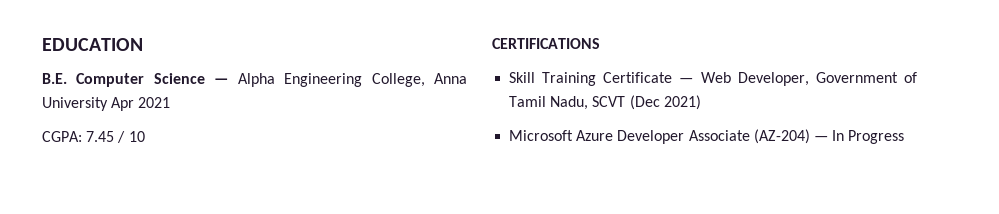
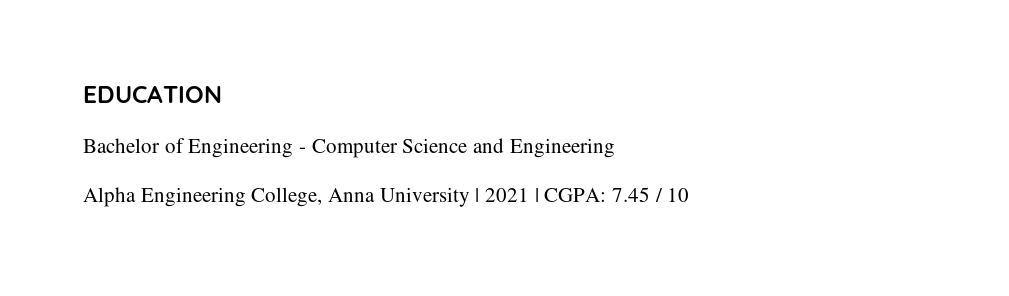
- B.E. Computer Science — Alpha Engineering College, Anna University Apr 2021
- CGPA: 7.45 / 10
+ Bachelor of Engineering - Computer Science and Engineering
+ Alpha Engineering College, Anna University | 2021 | CGPA: 7.45 / 10
- CERTIFICATIONS
- Skill Training Certificate — Web Developer, Government of Tamil Nadu, SCVT (Dec 2021)
- Microsoft Azure Developer Associate (AZ-204) — In Progress

